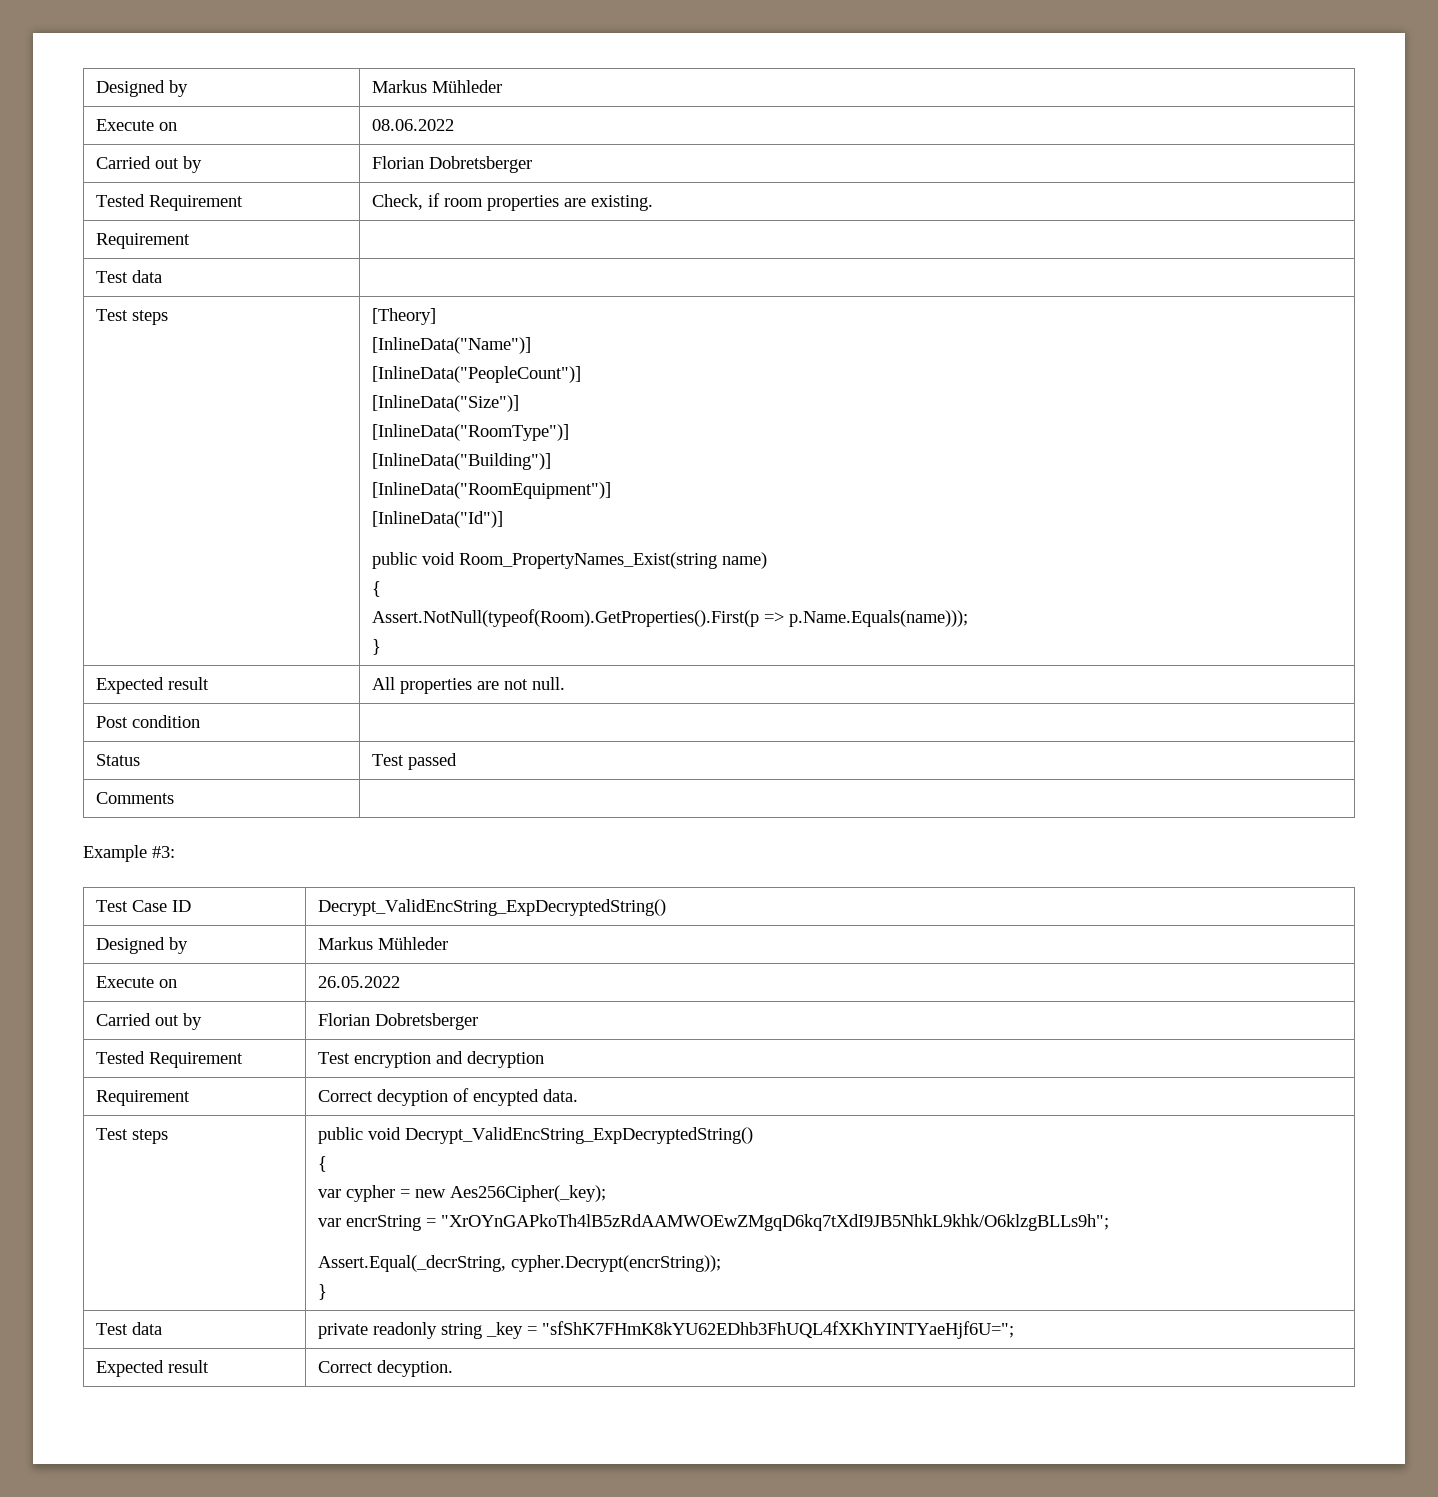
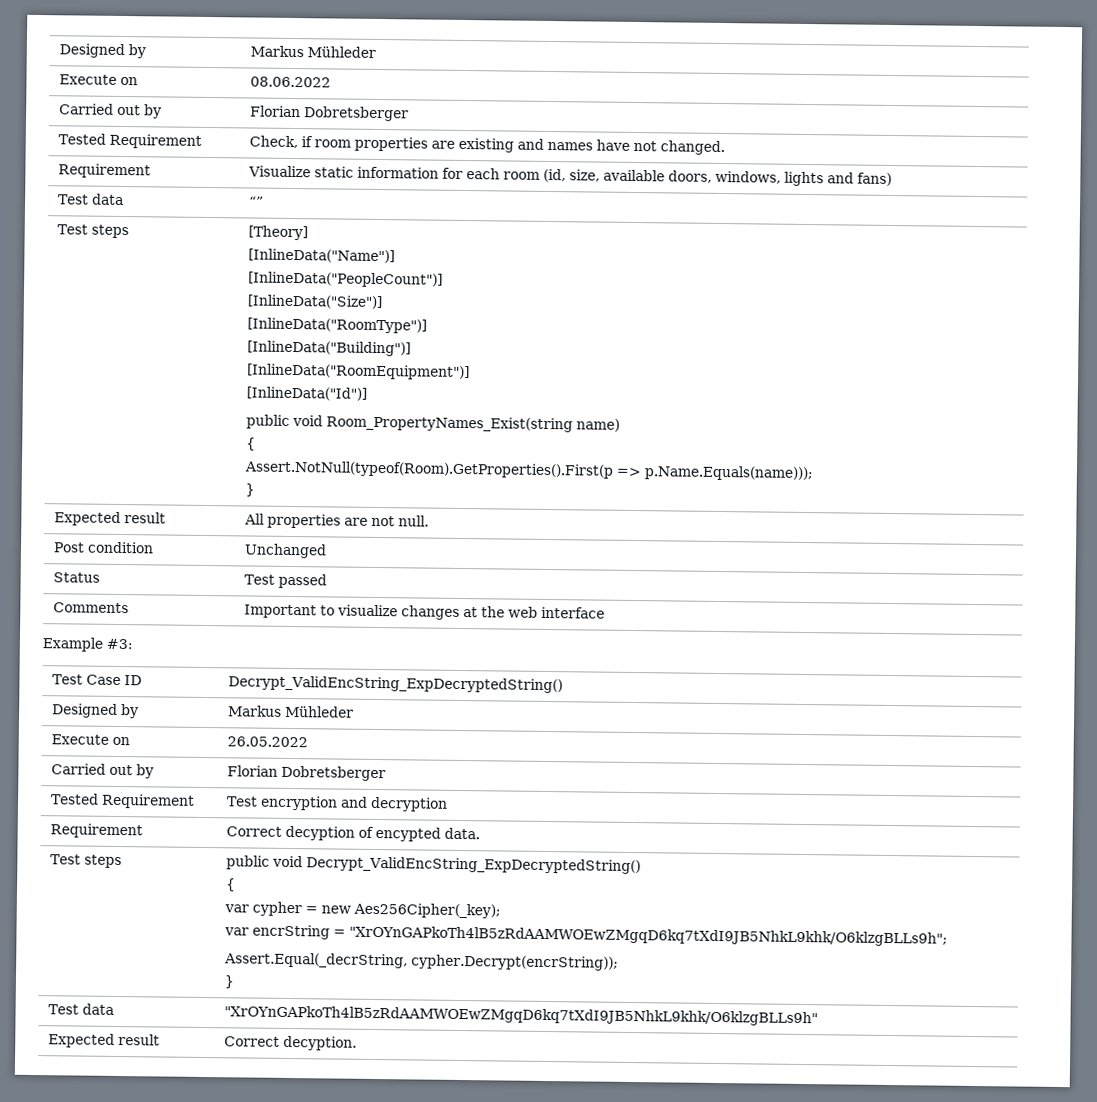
- Tested Requirement | Check, if room properties are existing.
- Requirement |
- Test data |
+ Tested Requirement | Check, if room properties are existing and names have not changed.
+ Requirement | Visualize static information for each room (id, size, available doors, windows, lights and fans)
+ Test data | “”
- Post condition |
+ Post condition | Unchanged
- Comments |
+ Comments | Important to visualize changes at the web interface
- Test data | private readonly string _key = "sfShK7FHmK8kYU62EDhb3FhUQL4fXKhYINTYaeHjf6U=";
+ Test data | "XrOYnGAPkoTh4lB5zRdAAMWOEwZMgqD6kq7tXdI9JB5NhkL9khk/O6klzgBLLs9h"

